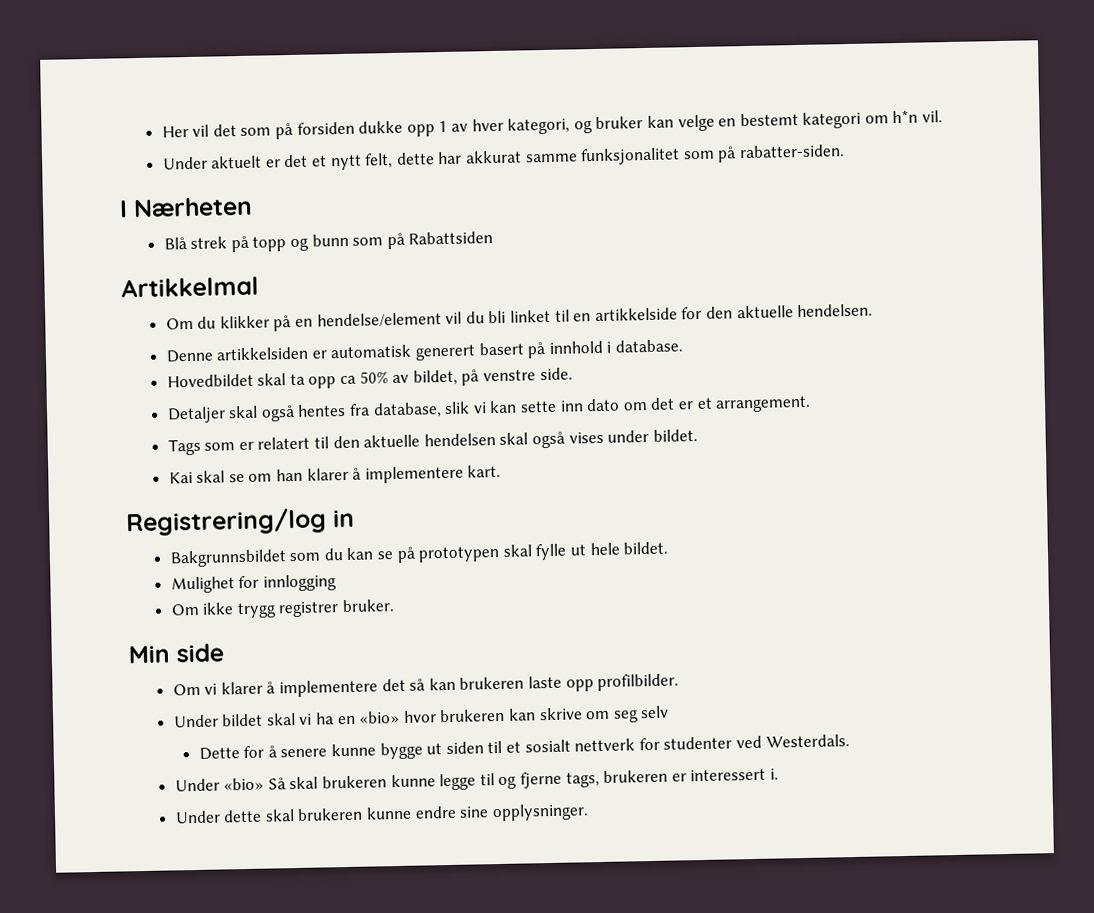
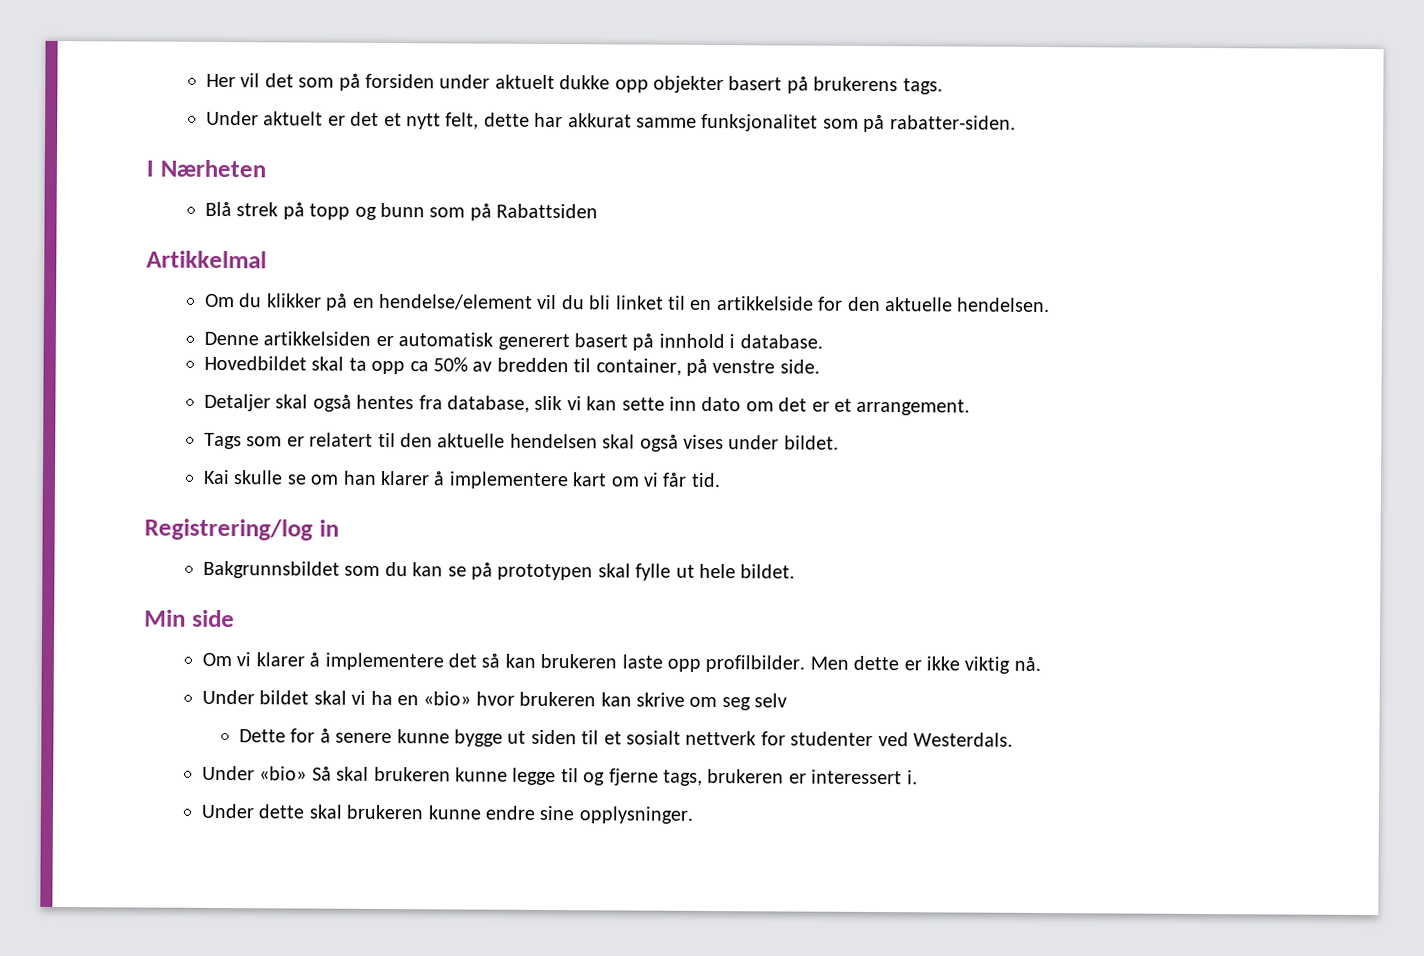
- Her vil det som på forsiden dukke opp 1 av hver kategori, og bruker kan velge en bestemt kategori om h*n vil.
+ Her vil det som på forsiden under aktuelt dukke opp objekter basert på brukerens tags.
- Hovedbildet skal ta opp ca 50% av bildet, på venstre side.
+ Hovedbildet skal ta opp ca 50% av bredden til container, på venstre side.
- Kai skal se om han klarer å implementere kart.
+ Kai skulle se om han klarer å implementere kart om vi får tid.
- Mulighet for innlogging
- Om ikke trygg registrer bruker.
+ Men dette er ikke viktig nå.

